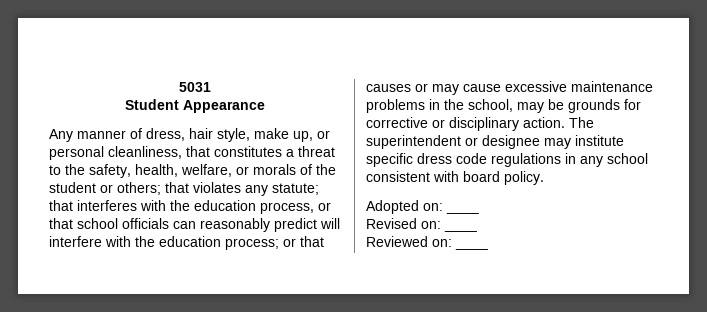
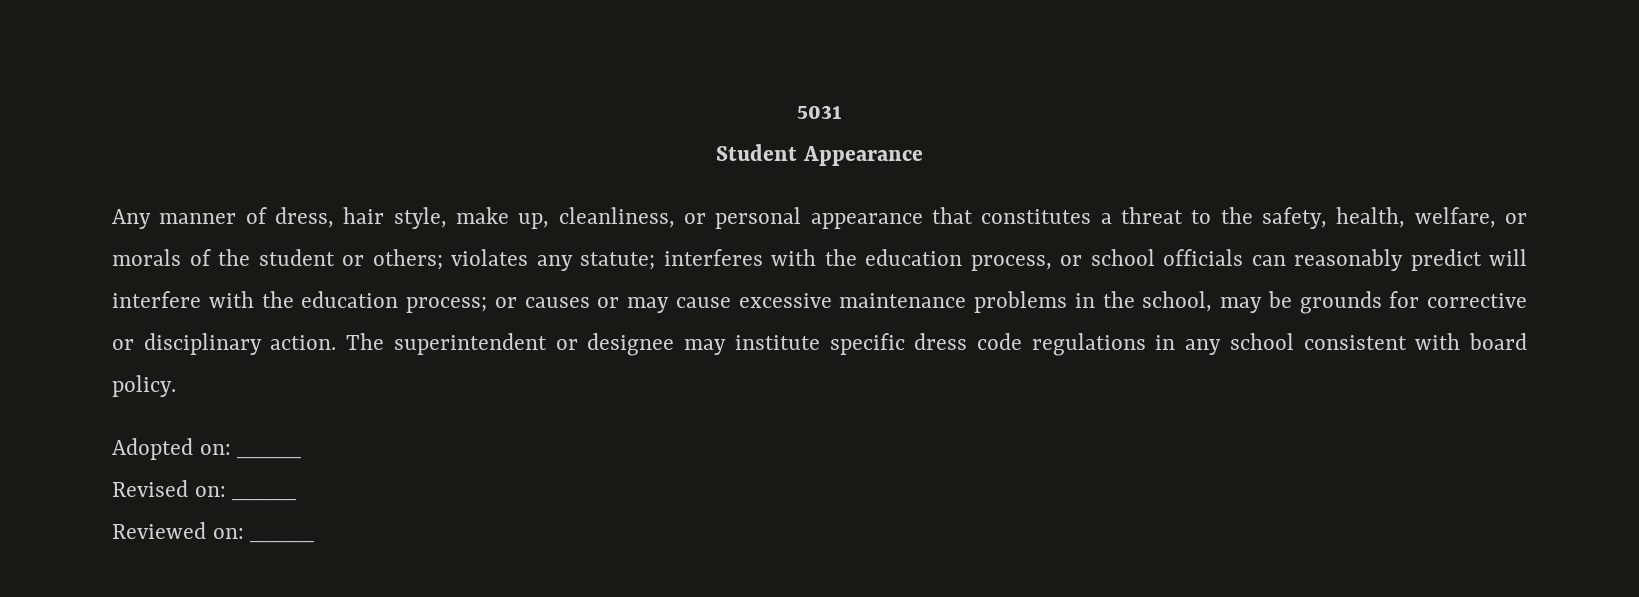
- Any manner of dress, hair style, make up, or personal cleanliness, that constitutes a threat to the safety, health, welfare, or morals of the student or others;
+ Any manner of dress, hair style, make up, cleanliness, or personal appearance that constitutes a threat to the safety, health, welfare, or morals of the student or others;
- that violates any statute;
+ violates any statute;
- that interferes with the education process, or that school officials can reasonably predict will interfere with the education process;
+ interferes with the education process, or school officials can reasonably predict will interfere with the education process;
- or that causes or may cause excessive maintenance problems in the school, may be grounds for corrective or disciplinary action.
+ or causes or may cause excessive maintenance problems in the school, may be grounds for corrective or disciplinary action.

